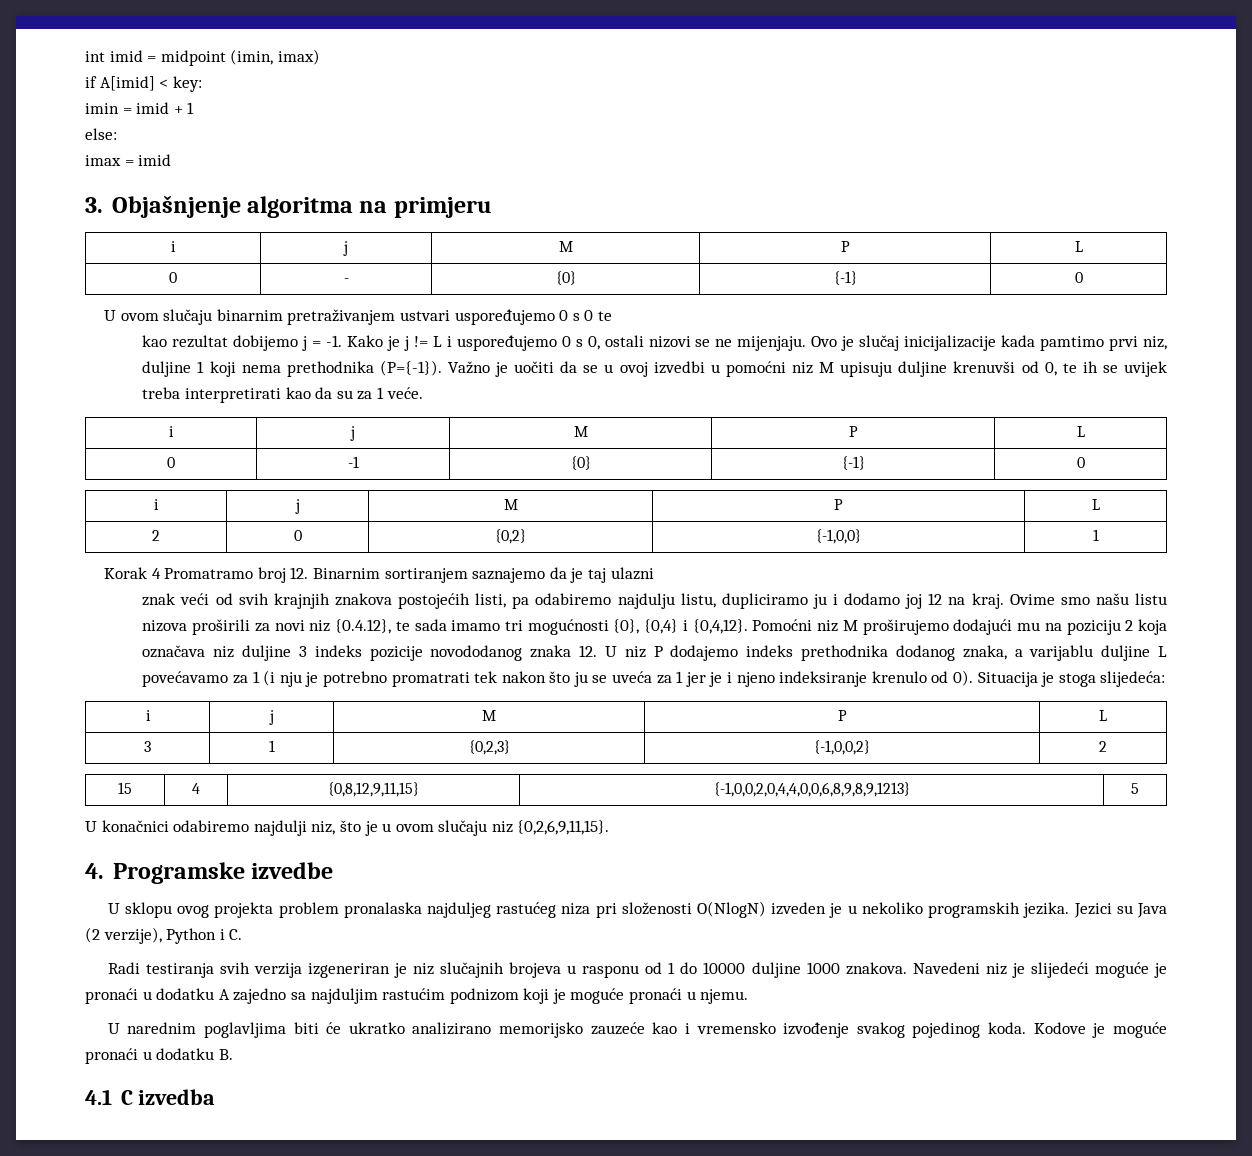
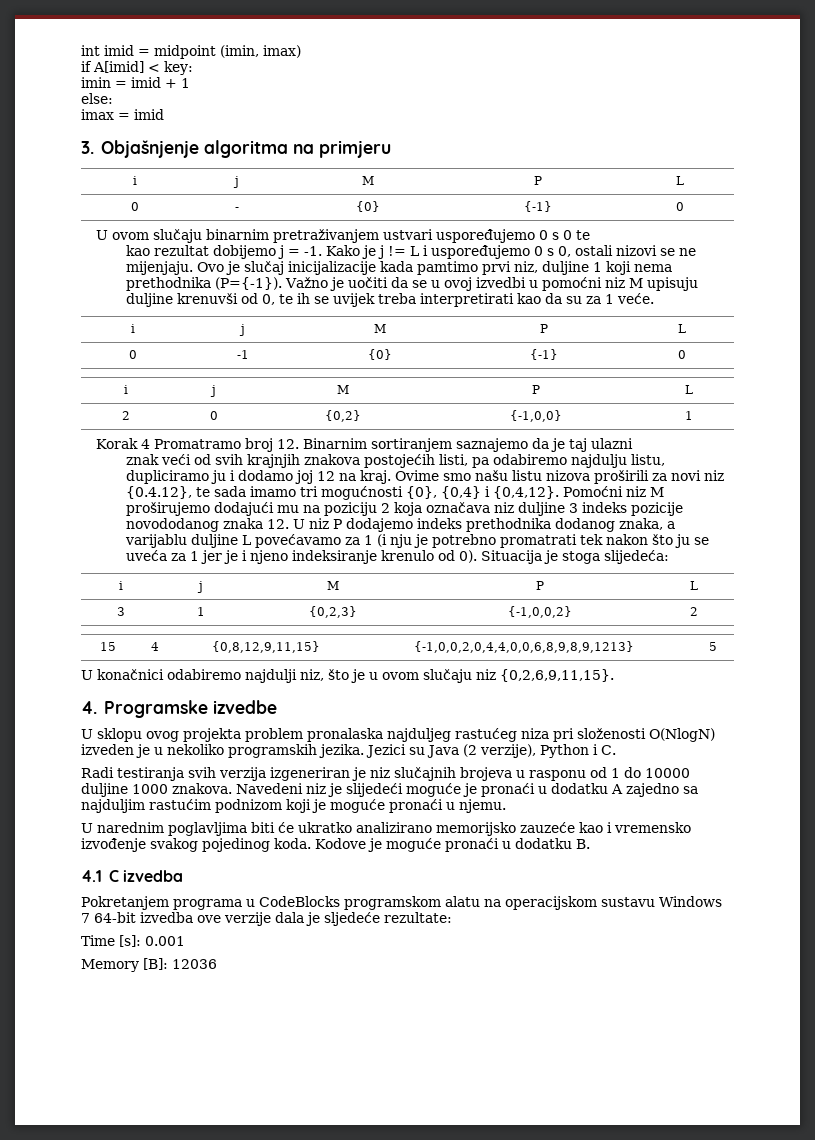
+ Pokretanjem programa u CodeBlocks programskom alatu na operacijskom sustavu Windows 7 64-bit izvedba ove verzije dala je sljedeće rezultate:
+ Time [s]: 0.001
+ Memory [B]: 12036

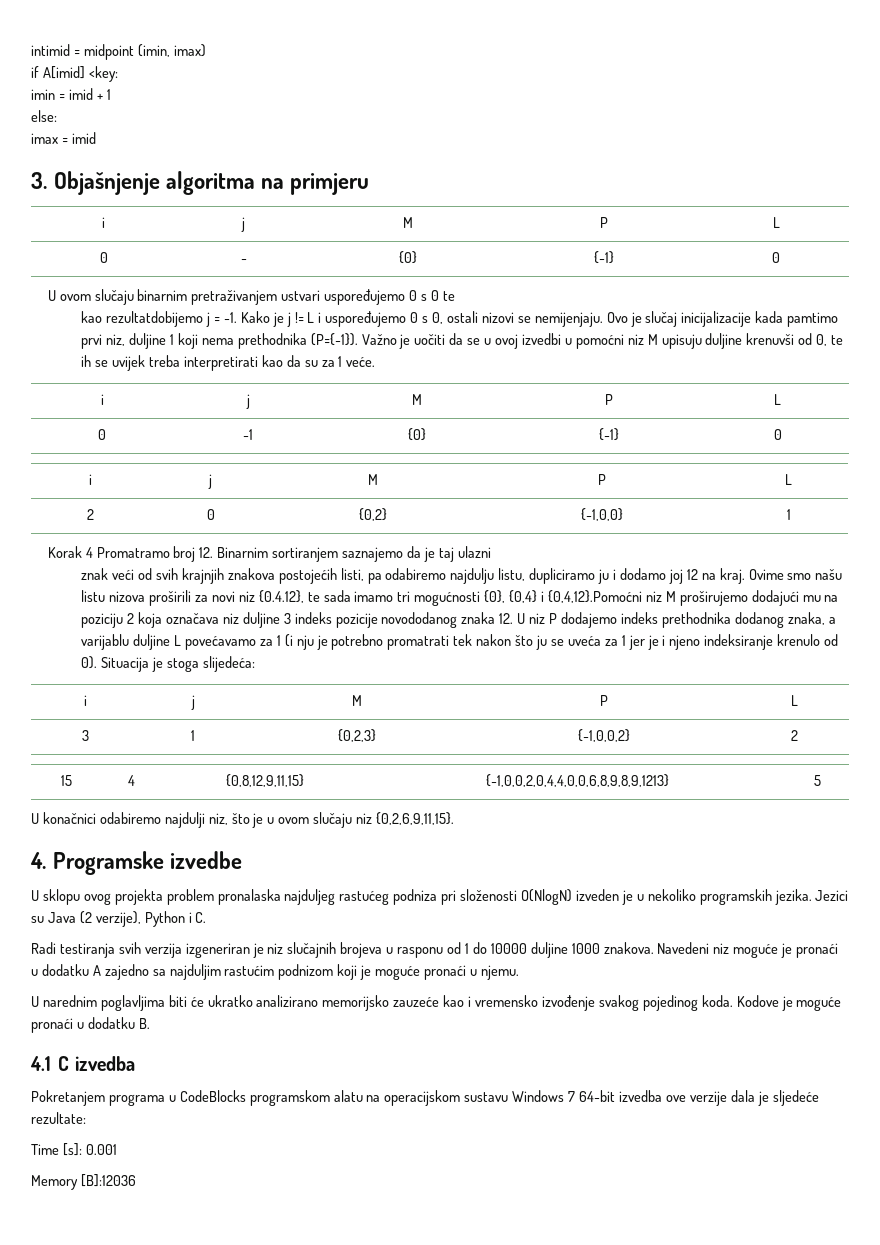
- int imid = midpoint (imin, imax)
+ intimid = midpoint (imin, imax)
- if A[imid] < key:
+ if A[imid] <key:
- kao rezultat dobijemo j = -1.
+ kao rezultatdobijemo j = -1.
- Kako je j != L i uspoređujemo 0 s 0, ostali nizovi se ne mijenjaju.
+ Kako je j != L i uspoređujemo 0 s 0, ostali nizovi se nemijenjaju.
- Ovime smo našu listu nizova proširili za novi niz {0.4.12}, te sada imamo tri mogućnosti {0}, {0,4} i {0,4,12}. Pomoćni niz M proširujemo dodajući mu na poziciju 2 koja označava niz duljine 3 indeks pozicije novododanog znaka 12. U niz P dodajemo indeks prethodnika dodanog znaka, a varijablu duljine L povećavamo za 1 (i nju je potrebno promatrati tek nakon što ju se uveća za 1 jer je i njeno indeksiranje krenulo od 0).
+ Ovime smo našu listu nizova proširili za novi niz {0.4.12}, te sada imamo tri mogućnosti {0}, {0,4} i {0,4,12}.Pomoćni niz M proširujemo dodajući mu na poziciju 2 koja označava niz duljine 3 indeks pozicije novododanog znaka 12. U niz P dodajemo indeks prethodnika dodanog znaka, a varijablu duljine L povećavamo za 1 (i nju je potrebno promatrati tek nakon što ju se uveća za 1 jer je i njeno indeksiranje krenulo od 0).
- U sklopu ovog projekta problem pronalaska najduljeg rastućeg niza pri složenosti O(NlogN) izveden je u nekoliko programskih jezika.
+ U sklopu ovog projekta problem pronalaska najduljeg rastućeg podniza pri složenosti O(NlogN) izveden je u nekoliko programskih jezika.
- Navedeni niz je slijedeći moguće je pronaći u dodatku A zajedno sa najduljim rastućim podnizom koji je moguće pronaći u njemu.
+ Navedeni niz moguće je pronaći u dodatku A zajedno sa najduljim rastućim podnizom koji je moguće pronaći u njemu.
- Memory [B]: 12036
+ Memory [B]:12036

